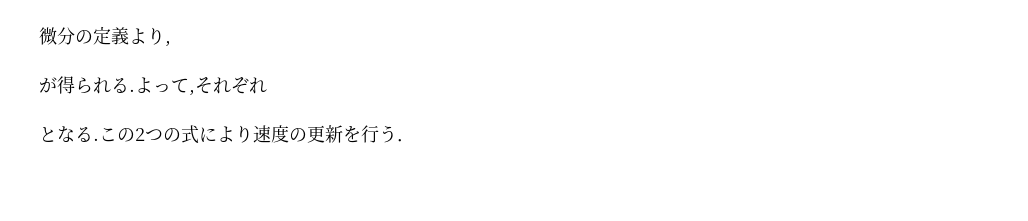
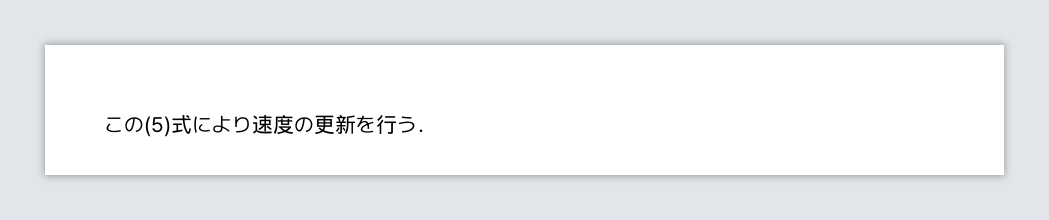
- 微分の定義より,
- が得られる.よって,それぞれ
- となる.この2つの式により速度の更新を行う．
+ この(5)式により速度の更新を行う．

